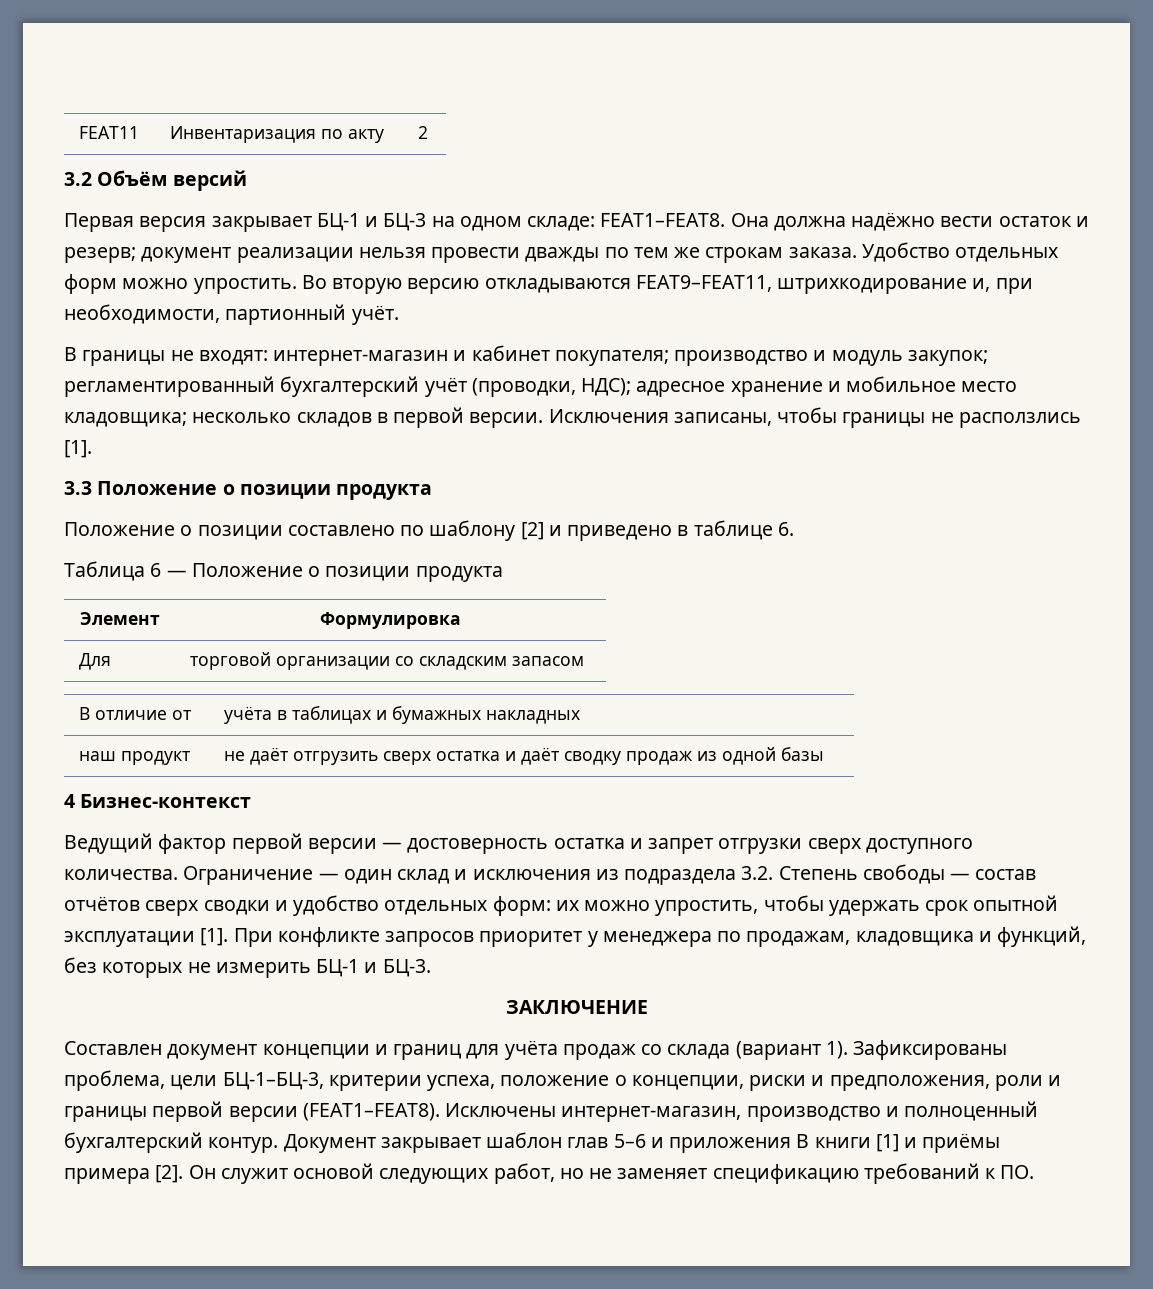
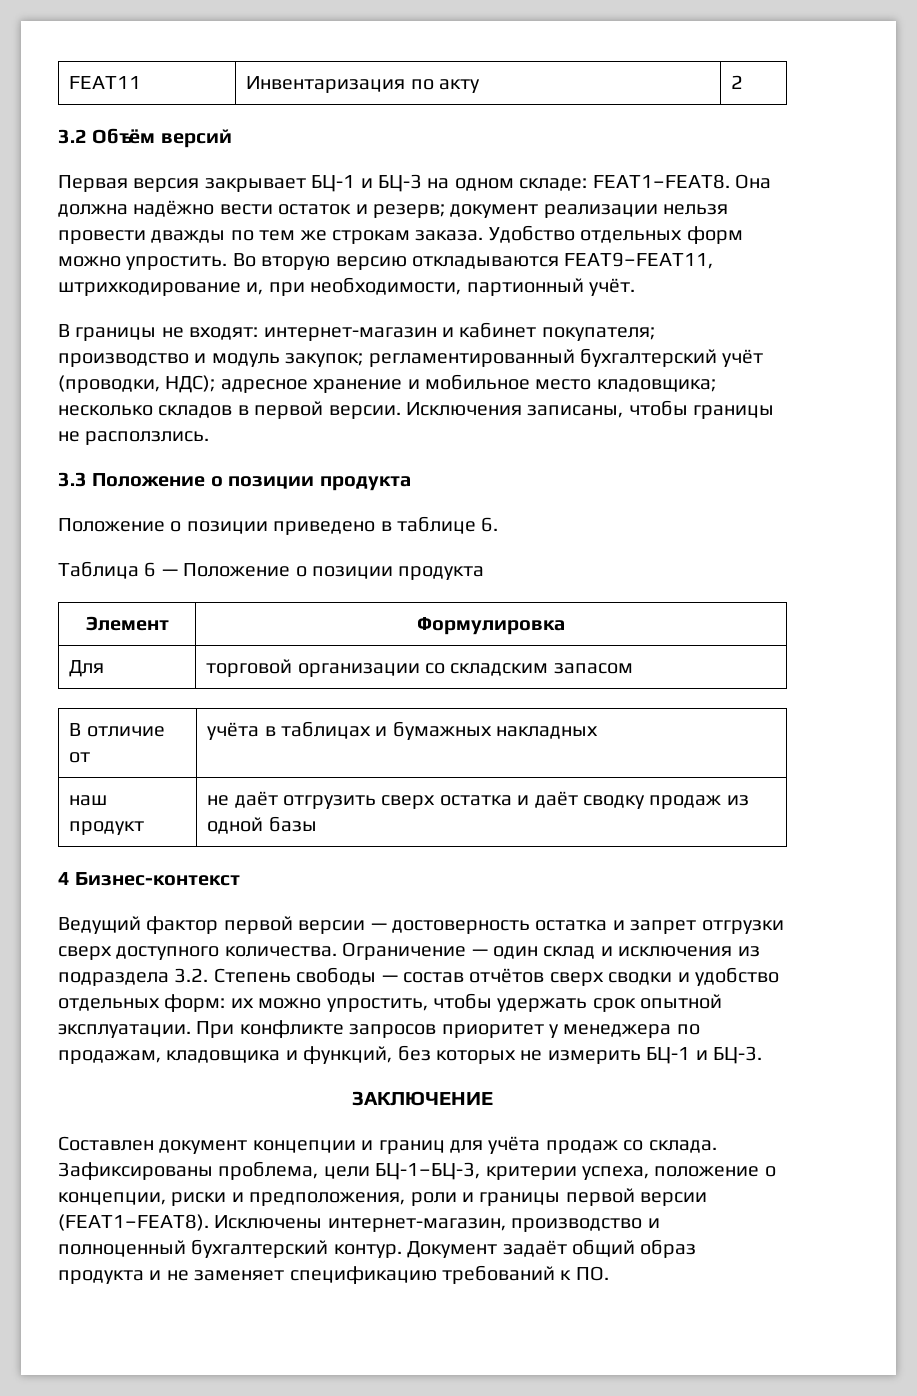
- Исключения записаны, чтобы границы не расползлись [1].
+ Исключения записаны, чтобы границы не расползлись.
- Положение о позиции составлено по шаблону [2] и приведено в таблице 6.
+ Положение о позиции приведено в таблице 6.
- Ограничение — один склад и исключения из подраздела 3.2. Степень свободы — состав отчётов сверх сводки и удобство отдельных форм: их можно упростить, чтобы удержать срок опытной эксплуатации [1].
+ Ограничение — один склад и исключения из подраздела 3.2. Степень свободы — состав отчётов сверх сводки и удобство отдельных форм: их можно упростить, чтобы удержать срок опытной эксплуатации.
- Составлен документ концепции и границ для учёта продаж со склада (вариант 1).
+ Составлен документ концепции и границ для учёта продаж со склада.
- Документ закрывает шаблон глав 5–6 и приложения В книги [1] и приёмы примера [2]. Он служит основой следующих работ, но не заменяет спецификацию требований к ПО.
+ Документ задаёт общий образ продукта и не заменяет спецификацию требований к ПО.

